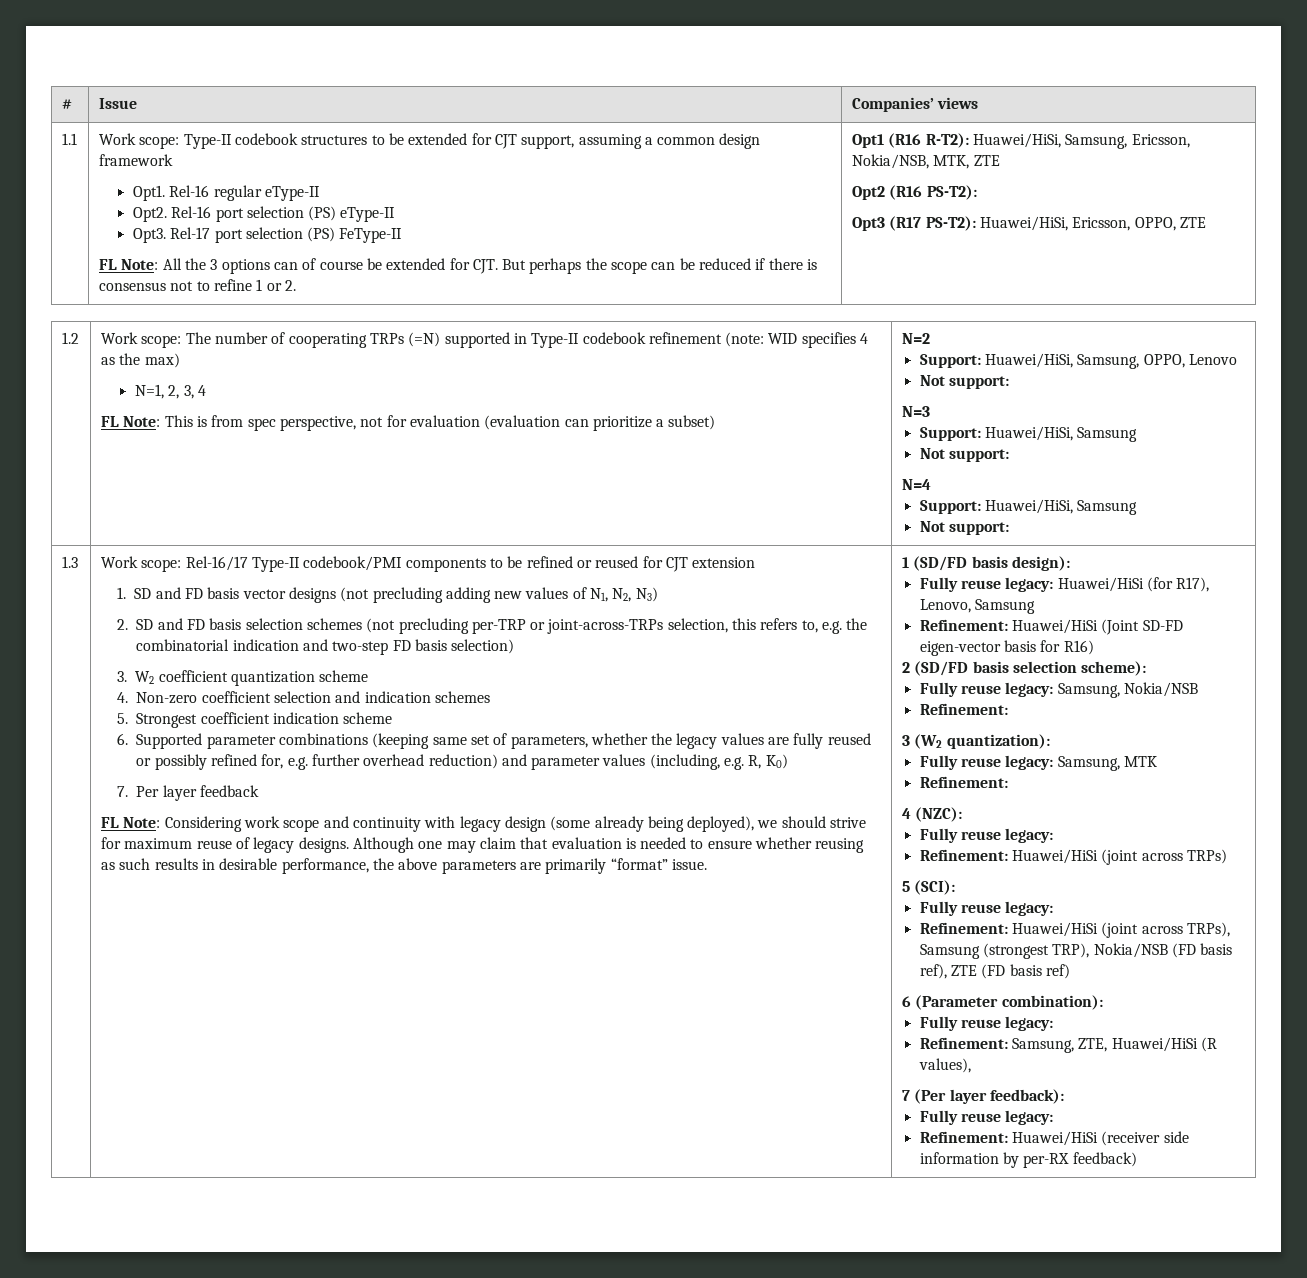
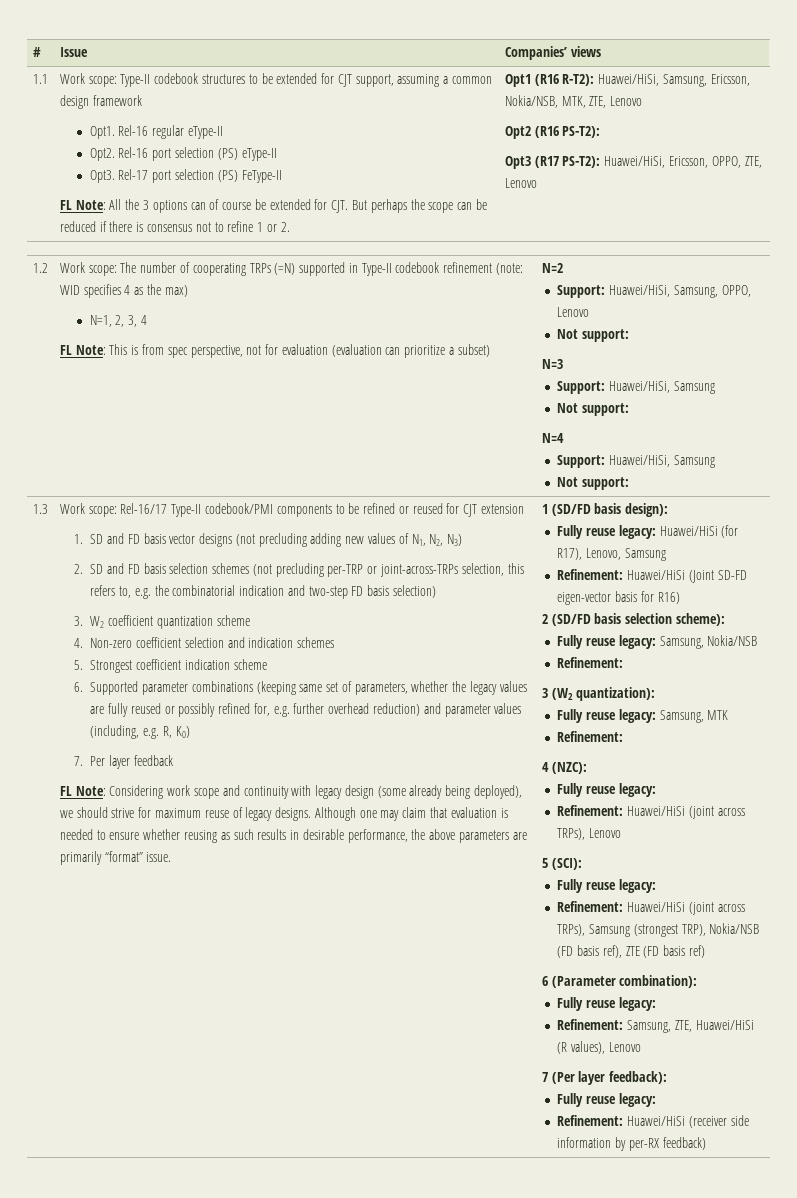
- Opt1 (R16 R-T2): Huawei/HiSi, Samsung, Ericsson, Nokia/NSB, MTK, ZTE
+ Opt1 (R16 R-T2): Huawei/HiSi, Samsung, Ericsson, Nokia/NSB, MTK, ZTE, Lenovo
- Opt3 (R17 PS-T2): Huawei/HiSi, Ericsson, OPPO, ZTE
+ Opt3 (R17 PS-T2): Huawei/HiSi, Ericsson, OPPO, ZTE, Lenovo
- Refinement: Huawei/HiSi (joint across TRPs)
+ Refinement: Huawei/HiSi (joint across TRPs), Lenovo
- Refinement: Samsung, ZTE, Huawei/HiSi (R values),
+ Refinement: Samsung, ZTE, Huawei/HiSi (R values), Lenovo

